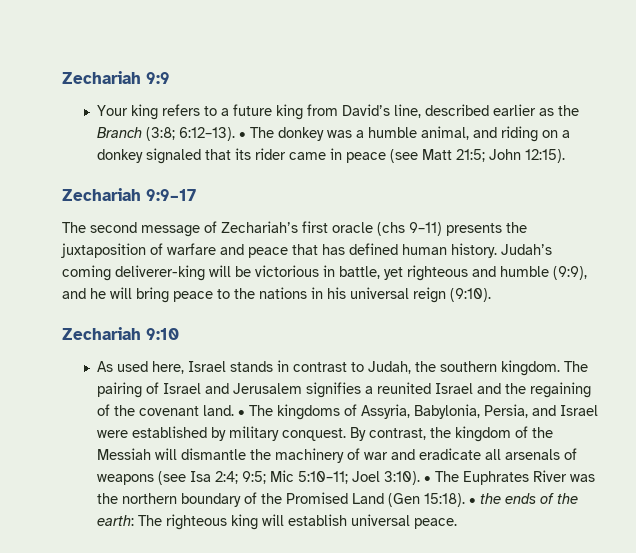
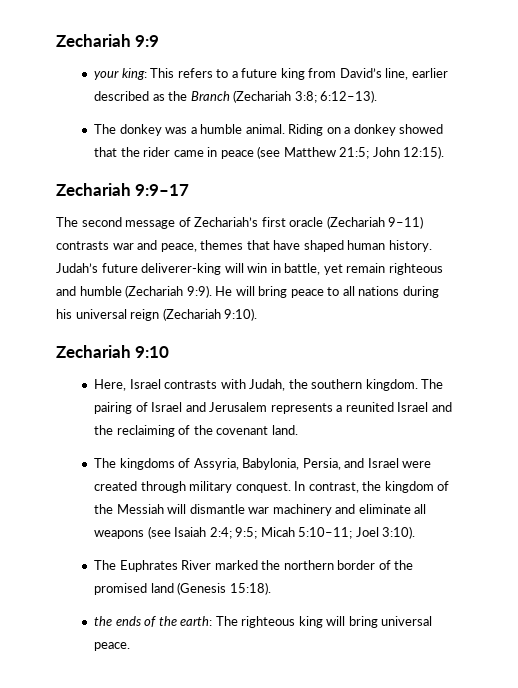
- Your king refers to a future king from David’s line, described earlier as the Branch (3:8; 6:12–13). • The donkey was a humble animal, and riding on a donkey signaled that its rider came in peace (see Matt 21:5; John 12:15).
+ your king: This refers to a future king from David’s line, earlier described as the Branch (Zechariah 3:8; 6:12–13).
+ The donkey was a humble animal. Riding on a donkey showed that the rider came in peace (see Matthew 21:5; John 12:15).
- The second message of Zechariah’s first oracle (chs 9–11) presents the juxtaposition of warfare and peace that has defined human history.
+ The second message of Zechariah’s first oracle (Zechariah 9–11) contrasts war and peace, themes that have shaped human history.
- Judah’s coming deliverer-king will be victorious in battle, yet righteous and humble (9:9), and he will bring peace to the nations in his universal reign (9:10).
+ Judah’s future deliverer-king will win in battle, yet remain righteous and humble (Zechariah 9:9). He will bring peace to all nations during his universal reign (Zechariah 9:10).
- As used here, Israel stands in contrast to Judah, the southern kingdom.
+ Here, Israel contrasts with Judah, the southern kingdom.
- The pairing of Israel and Jerusalem signifies a reunited Israel and the regaining of the covenant land. • The kingdoms of Assyria, Babylonia, Persia, and Israel were established by military conquest.
+ The pairing of Israel and Jerusalem represents a reunited Israel and the reclaiming of the covenant land.
+ The kingdoms of Assyria, Babylonia, Persia, and Israel were created through military conquest.
- By contrast, the kingdom of the Messiah will dismantle the machinery of war and eradicate all arsenals of weapons (see Isa 2:4; 9:5; Mic 5:10–11; Joel 3:10). • The Euphrates River was the northern boundary of the Promised Land (Gen 15:18). • the ends of the earth: The righteous king will establish universal peace.
+ In contrast, the kingdom of the Messiah will dismantle war machinery and eliminate all weapons (see Isaiah 2:4; 9:5; Micah 5:10–11; Joel 3:10).
+ The Euphrates River marked the northern border of the promised land (Genesis 15:18).
+ the ends of the earth: The righteous king will bring universal peace.

